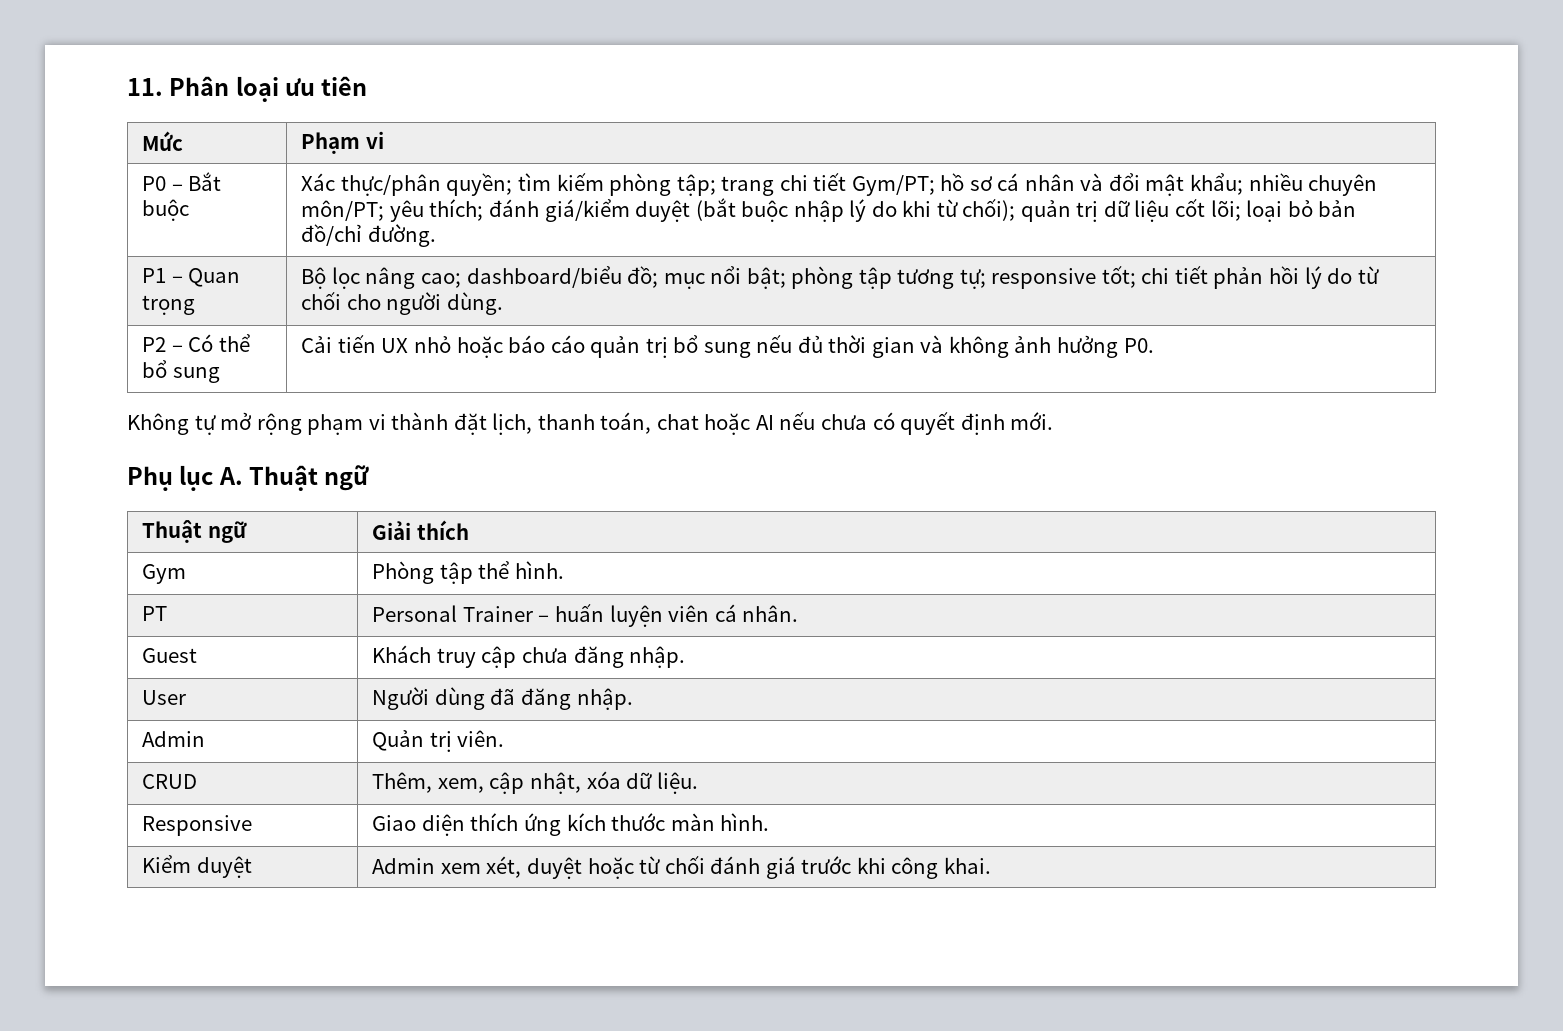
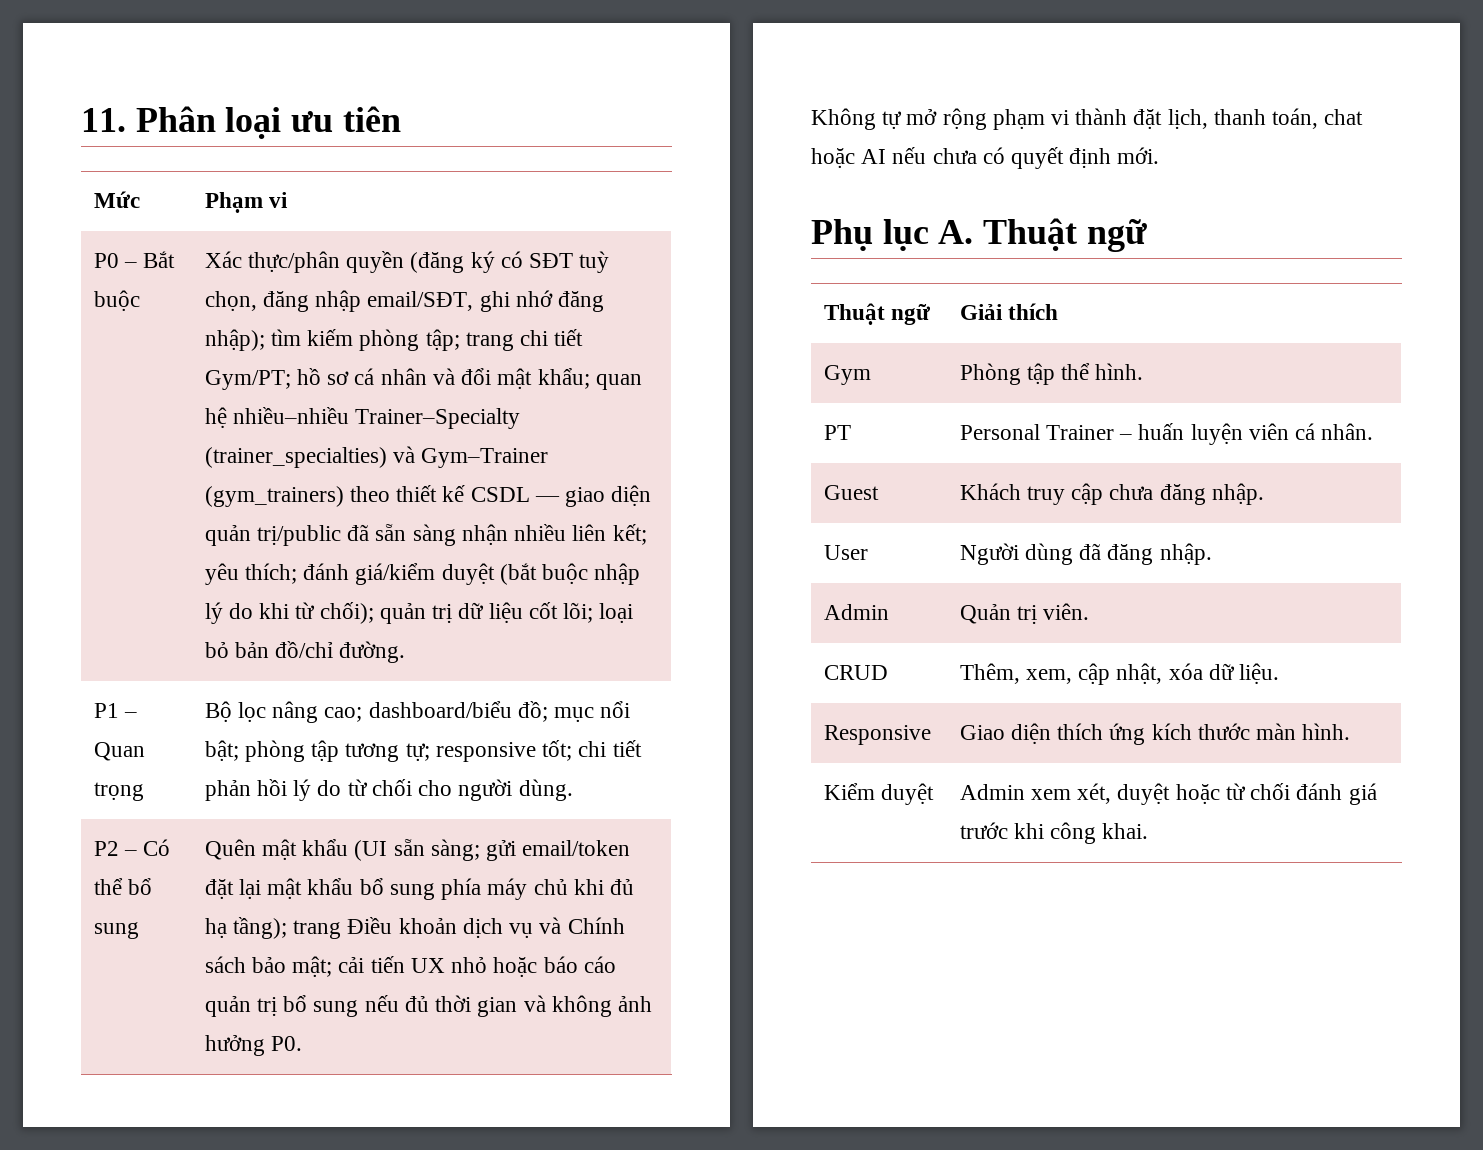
- Xác thực/phân quyền; tìm kiếm phòng tập; trang chi tiết Gym/PT; hồ sơ cá nhân và đổi mật khẩu; nhiều chuyên môn/PT; yêu thích; đánh giá/kiểm duyệt (bắt buộc nhập lý do khi từ chối); quản trị dữ liệu cốt lõi; loại bỏ bản đồ/chỉ đường.
+ Xác thực/phân quyền (đăng ký có SĐT tuỳ chọn, đăng nhập email/SĐT, ghi nhớ đăng nhập); tìm kiếm phòng tập; trang chi tiết Gym/PT; hồ sơ cá nhân và đổi mật khẩu; quan hệ nhiều–nhiều Trainer–Specialty (trainer_specialties) và Gym–Trainer (gym_trainers) theo thiết kế CSDL — giao diện quản trị/public đã sẵn sàng nhận nhiều liên kết; yêu thích; đánh giá/kiểm duyệt (bắt buộc nhập lý do khi từ chối); quản trị dữ liệu cốt lõi; loại bỏ bản đồ/chỉ đường.
- Cải tiến UX nhỏ hoặc báo cáo quản trị bổ sung nếu đủ thời gian và không ảnh hưởng P0.
+ Quên mật khẩu (UI sẵn sàng; gửi email/token đặt lại mật khẩu bổ sung phía máy chủ khi đủ hạ tầng); trang Điều khoản dịch vụ và Chính sách bảo mật; cải tiến UX nhỏ hoặc báo cáo quản trị bổ sung nếu đủ thời gian và không ảnh hưởng P0.

